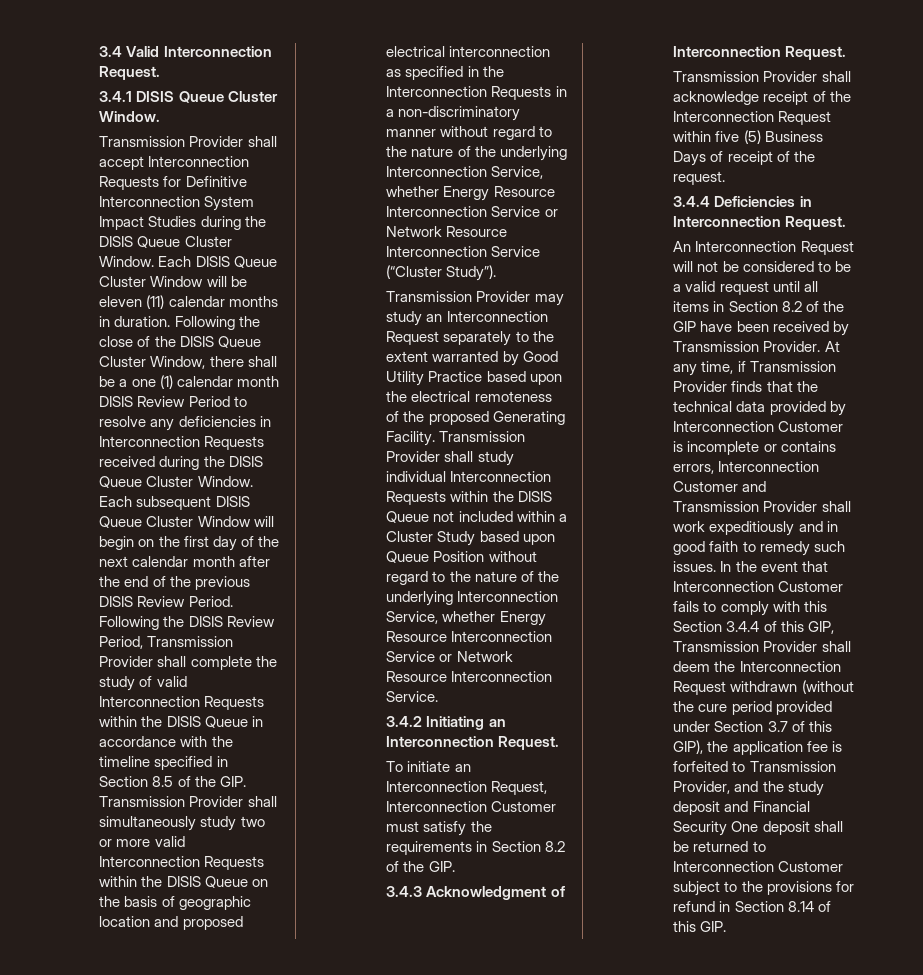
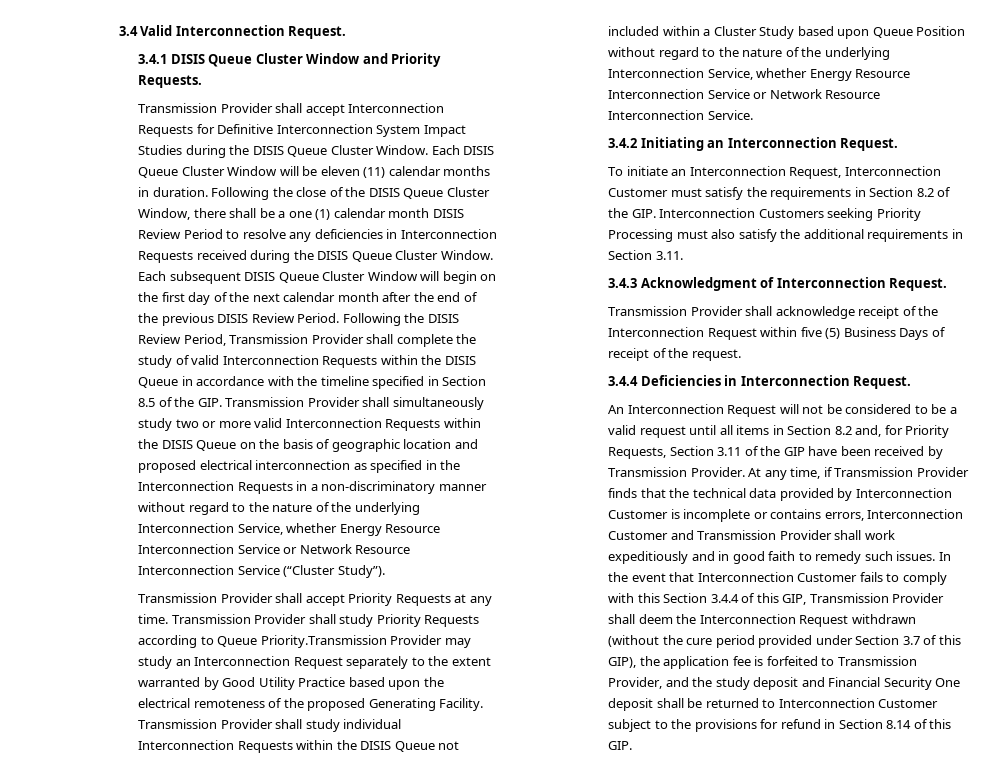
- 3.4.1 DISIS Queue Cluster Window.
+ 3.4.1 DISIS Queue Cluster Window and Priority Requests.
- Transmission Provider may study an Interconnection Request separately to the extent warranted by Good Utility Practice based upon the electrical remoteness of the proposed Generating Facility.
+ Transmission Provider shall accept Priority Requests at any time. Transmission Provider shall study Priority Requests according to Queue Priority.Transmission Provider may study an Interconnection Request separately to the extent warranted by Good Utility Practice based upon the electrical remoteness of the proposed Generating Facility.
- To initiate an Interconnection Request, Interconnection Customer must satisfy the requirements in Section 8.2 of the GIP.
+ To initiate an Interconnection Request, Interconnection Customer must satisfy the requirements in Section 8.2 of the GIP. Interconnection Customers seeking Priority Processing must also satisfy the additional requirements in Section 3.11.
- An Interconnection Request will not be considered to be a valid request until all items in Section 8.2 of the GIP have been received by Transmission Provider.
+ An Interconnection Request will not be considered to be a valid request until all items in Section 8.2 and, for Priority Requests, Section 3.11 of the GIP have been received by Transmission Provider.

